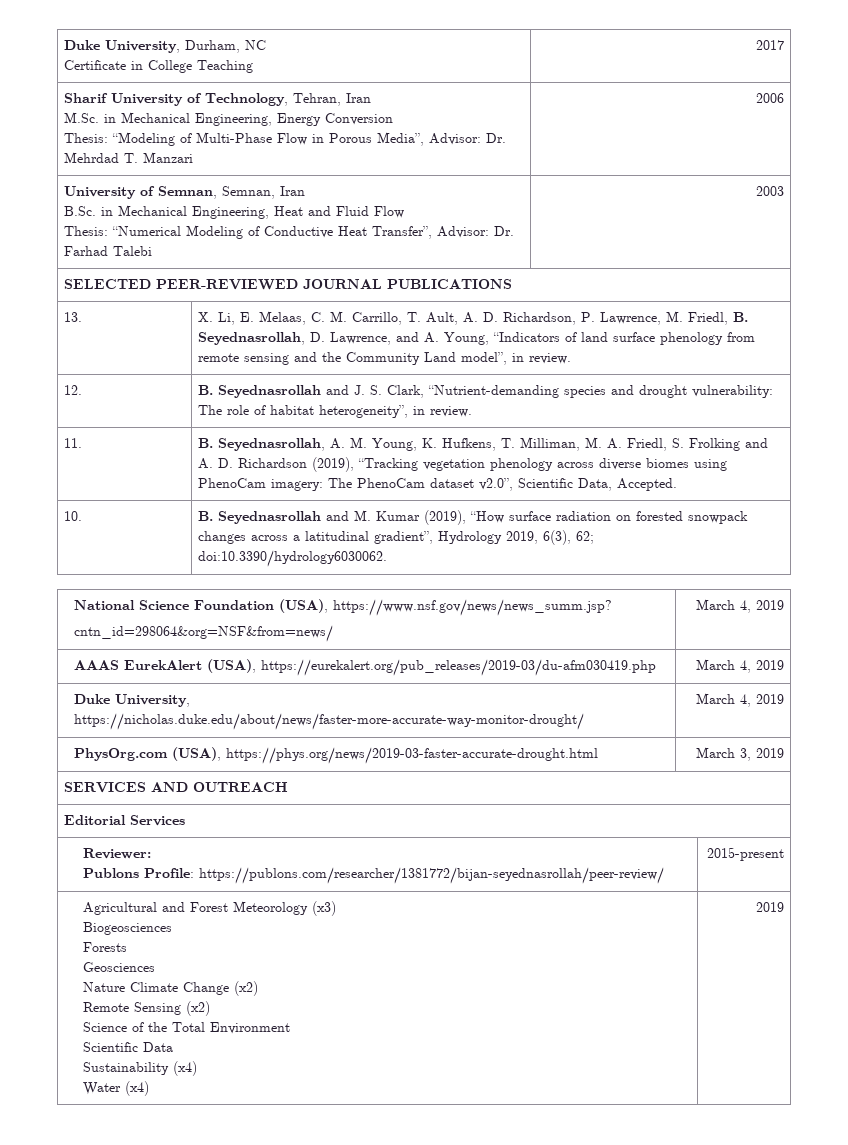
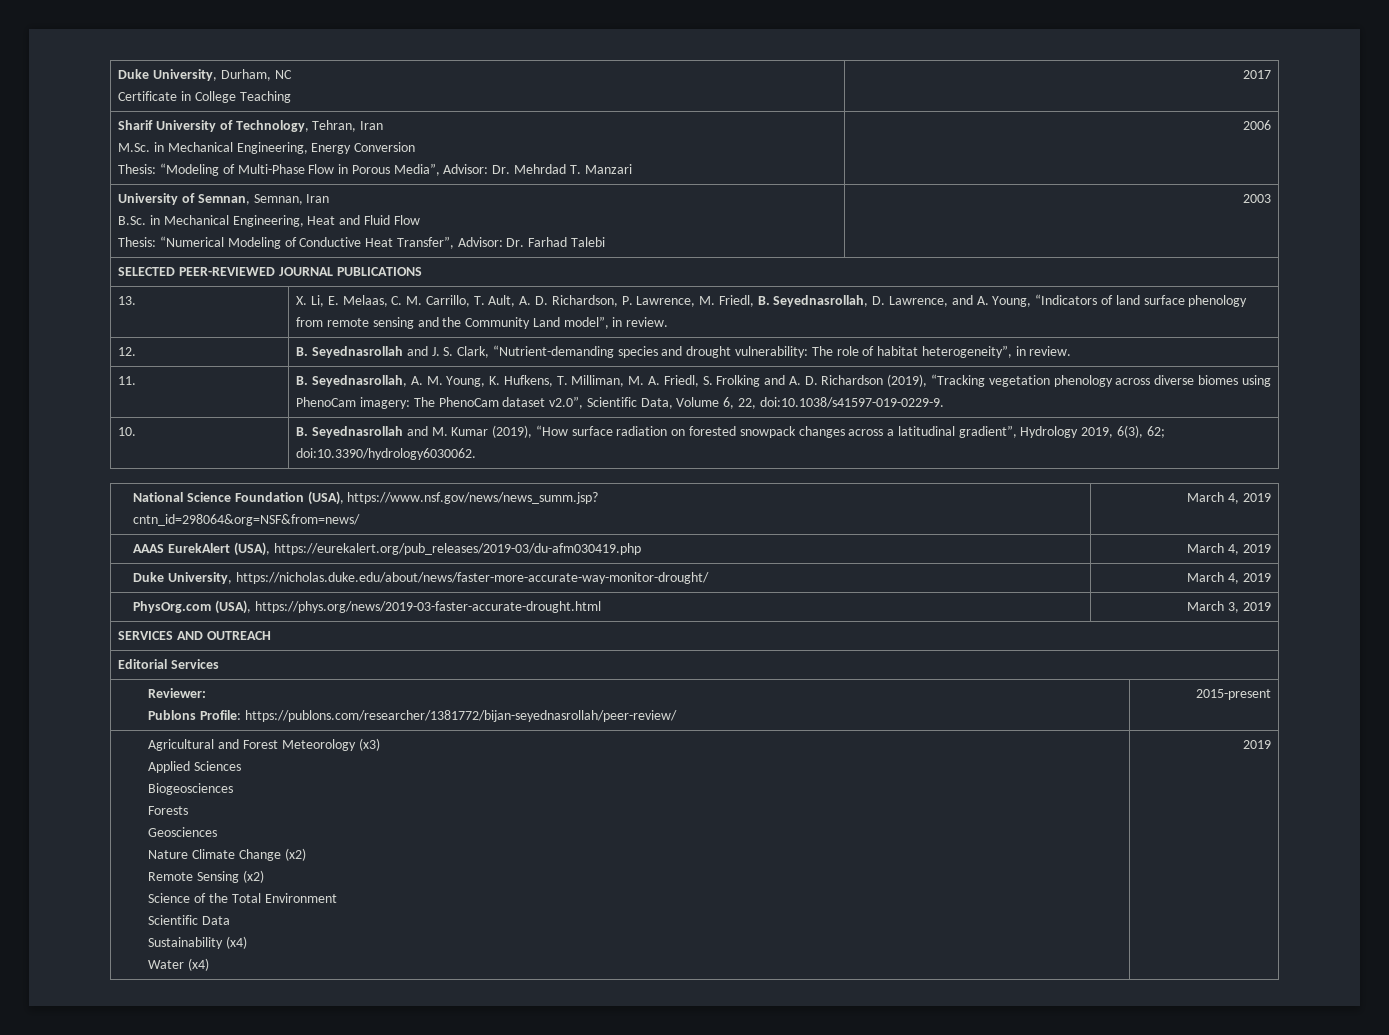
- 11. | B. Seyednasrollah, A. M. Young, K. Hufkens, T. Milliman, M. A. Friedl, S. Frolking and A. D. Richardson (2019), “Tracking vegetation phenology across diverse biomes using PhenoCam imagery: The PhenoCam dataset v2.0”, Scientific Data, Accepted.
+ 11. | B. Seyednasrollah, A. M. Young, K. Hufkens, T. Milliman, M. A. Friedl, S. Frolking and A. D. Richardson (2019), “Tracking vegetation phenology across diverse biomes using PhenoCam imagery: The PhenoCam dataset v2.0”, Scientific Data, Volume 6, 22, doi:10.1038/s41597-019-0229-9.
  Agricultural and Forest Meteorology (x3)
+ Applied Sciences

